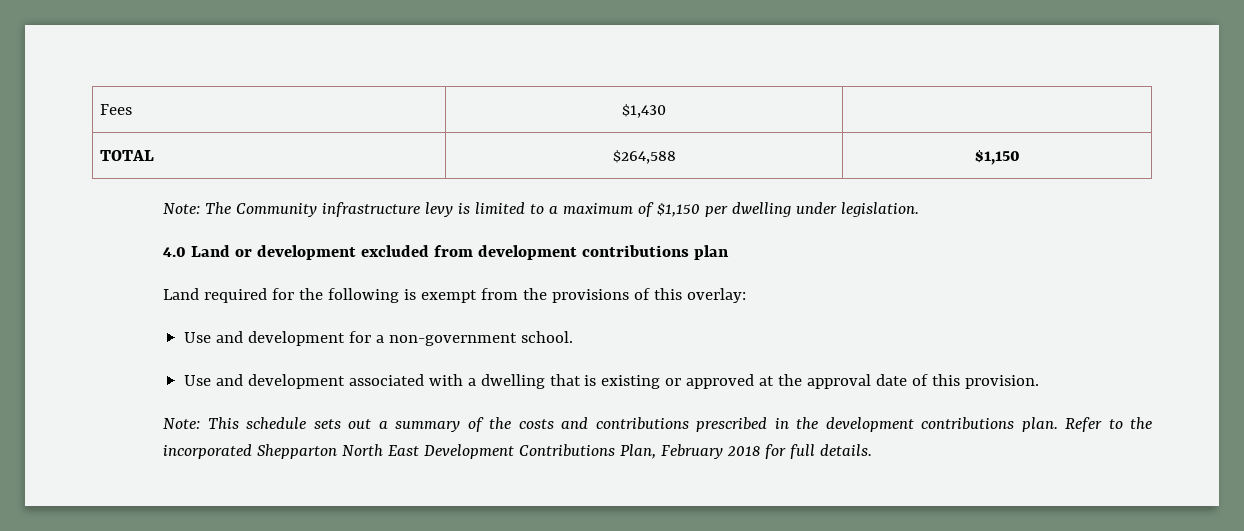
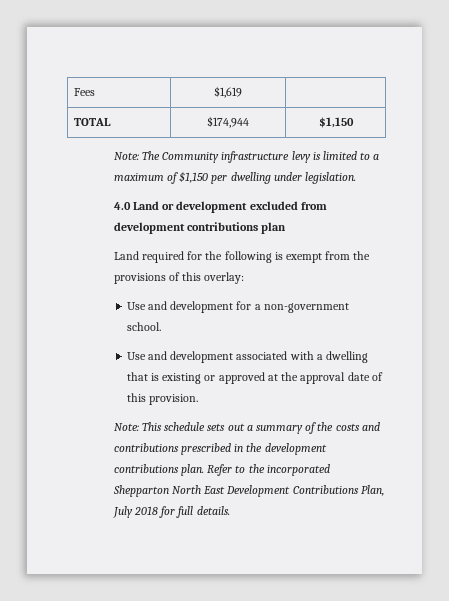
- Fees | $1,430 |
+ Fees | $1,619 |
- TOTAL | $264,588 | $1,150
+ TOTAL | $174,944 | $1,150
- Refer to the incorporated Shepparton North East Development Contributions Plan, February 2018 for full details.
+ Refer to the incorporated Shepparton North East Development Contributions Plan, July 2018 for full details.

